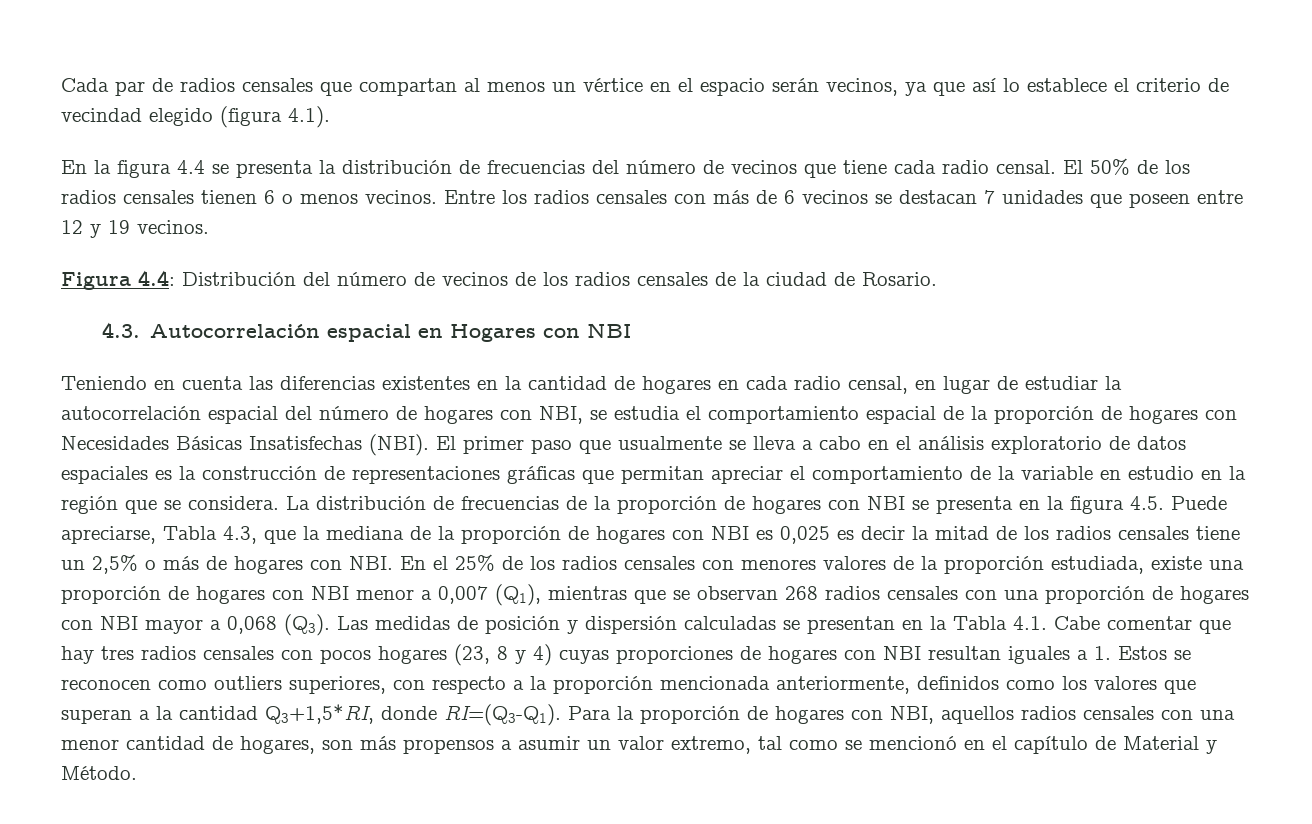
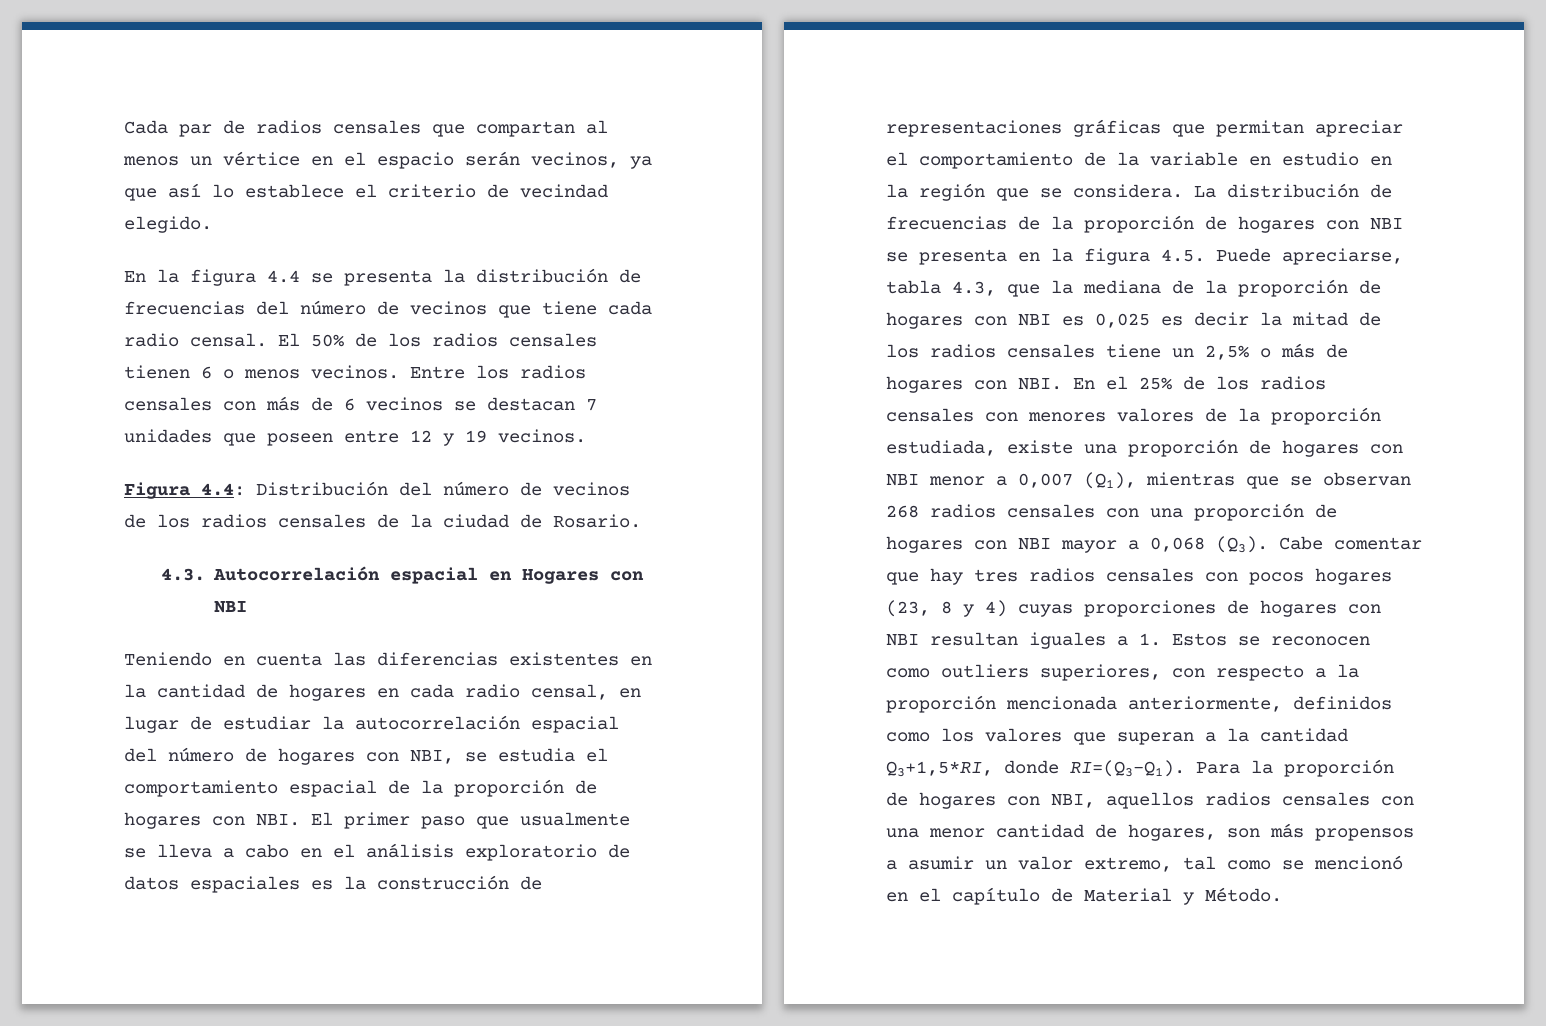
- Cada par de radios censales que compartan al menos un vértice en el espacio serán vecinos, ya que así lo establece el criterio de vecindad elegido (figura 4.1).
+ Cada par de radios censales que compartan al menos un vértice en el espacio serán vecinos, ya que así lo establece el criterio de vecindad elegido.
- Teniendo en cuenta las diferencias existentes en la cantidad de hogares en cada radio censal, en lugar de estudiar la autocorrelación espacial del número de hogares con NBI, se estudia el comportamiento espacial de la proporción de hogares con Necesidades Básicas Insatisfechas (NBI). El primer paso que usualmente se lleva a cabo en el análisis exploratorio de datos espaciales es la construcción de representaciones gráficas que permitan apreciar el comportamiento de la variable en estudio en la región que se considera.
+ Teniendo en cuenta las diferencias existentes en la cantidad de hogares en cada radio censal, en lugar de estudiar la autocorrelación espacial del número de hogares con NBI, se estudia el comportamiento espacial de la proporción de hogares con NBI. El primer paso que usualmente se lleva a cabo en el análisis exploratorio de datos espaciales es la construcción de representaciones gráficas que permitan apreciar el comportamiento de la variable en estudio en la región que se considera.
- La distribución de frecuencias de la proporción de hogares con NBI se presenta en la figura 4.5. Puede apreciarse, Tabla 4.3, que la mediana de la proporción de hogares con NBI es 0,025 es decir la mitad de los radios censales tiene un 2,5% o más de hogares con NBI. En el 25% de los radios censales con menores valores de la proporción estudiada, existe una proporción de hogares con NBI menor a 0,007 (Q1), mientras que se observan 268 radios censales con una proporción de hogares con NBI mayor a 0,068 (Q3). Las medidas de posición y dispersión calculadas se presentan en la Tabla 4.1. Cabe comentar que hay tres radios censales con pocos hogares (23, 8 y 4) cuyas proporciones de hogares con NBI resultan iguales a 1. Estos se reconocen como outliers superiores, con respecto a la proporción mencionada anteriormente, definidos como los valores que superan a la cantidad Q3+1,5*RI, donde RI=(Q3-Q1).
+ La distribución de frecuencias de la proporción de hogares con NBI se presenta en la figura 4.5. Puede apreciarse, tabla 4.3, que la mediana de la proporción de hogares con NBI es 0,025 es decir la mitad de los radios censales tiene un 2,5% o más de hogares con NBI. En el 25% de los radios censales con menores valores de la proporción estudiada, existe una proporción de hogares con NBI menor a 0,007 (Q1), mientras que se observan 268 radios censales con una proporción de hogares con NBI mayor a 0,068 (Q3). Cabe comentar que hay tres radios censales con pocos hogares (23, 8 y 4) cuyas proporciones de hogares con NBI resultan iguales a 1. Estos se reconocen como outliers superiores, con respecto a la proporción mencionada anteriormente, definidos como los valores que superan a la cantidad Q3+1,5*RI, donde RI=(Q3-Q1).

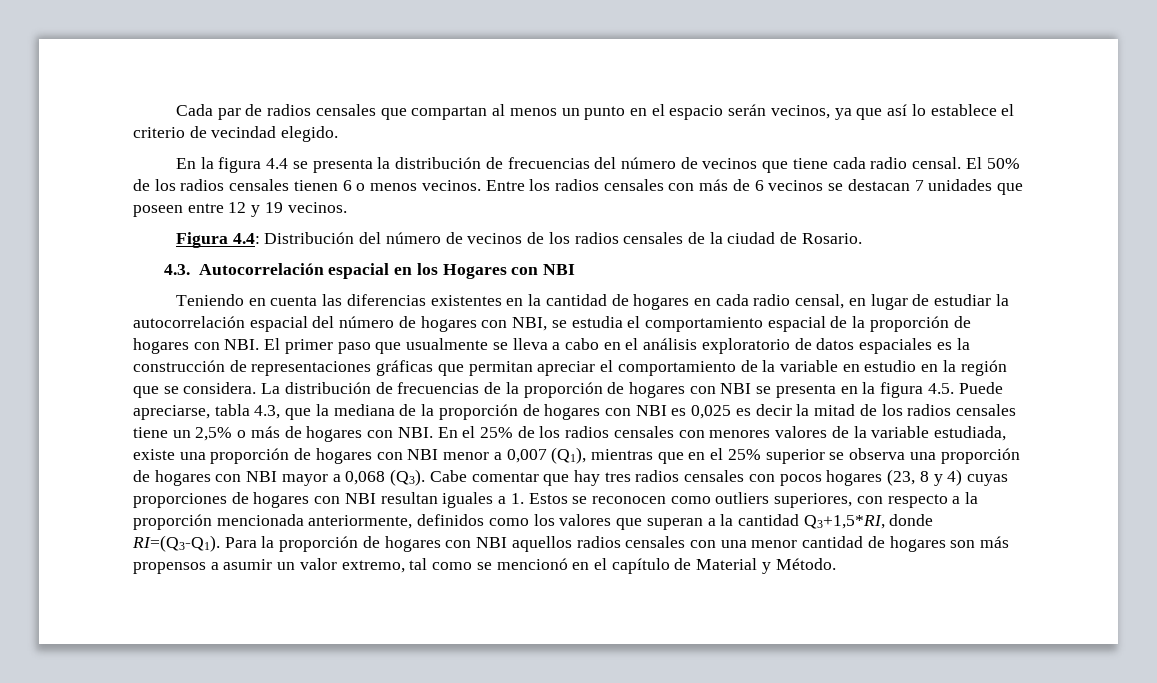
- Cada par de radios censales que compartan al menos un vértice en el espacio serán vecinos, ya que así lo establece el criterio de vecindad elegido.
+ Cada par de radios censales que compartan al menos un punto en el espacio serán vecinos, ya que así lo establece el criterio de vecindad elegido.
- 4.3. Autocorrelación espacial en Hogares con NBI
+ 4.3. Autocorrelación espacial en los Hogares con NBI
- La distribución de frecuencias de la proporción de hogares con NBI se presenta en la figura 4.5. Puede apreciarse, tabla 4.3, que la mediana de la proporción de hogares con NBI es 0,025 es decir la mitad de los radios censales tiene un 2,5% o más de hogares con NBI. En el 25% de los radios censales con menores valores de la proporción estudiada, existe una proporción de hogares con NBI menor a 0,007 (Q1), mientras que se observan 268 radios censales con una proporción de hogares con NBI mayor a 0,068 (Q3). Cabe comentar que hay tres radios censales con pocos hogares (23, 8 y 4) cuyas proporciones de hogares con NBI resultan iguales a 1. Estos se reconocen como outliers superiores, con respecto a la proporción mencionada anteriormente, definidos como los valores que superan a la cantidad Q3+1,5*RI, donde RI=(Q3-Q1).
+ La distribución de frecuencias de la proporción de hogares con NBI se presenta en la figura 4.5. Puede apreciarse, tabla 4.3, que la mediana de la proporción de hogares con NBI es 0,025 es decir la mitad de los radios censales tiene un 2,5% o más de hogares con NBI. En el 25% de los radios censales con menores valores de la variable estudiada, existe una proporción de hogares con NBI menor a 0,007 (Q1), mientras que en el 25% superior se observa una proporción de hogares con NBI mayor a 0,068 (Q3). Cabe comentar que hay tres radios censales con pocos hogares (23, 8 y 4) cuyas proporciones de hogares con NBI resultan iguales a 1. Estos se reconocen como outliers superiores, con respecto a la proporción mencionada anteriormente, definidos como los valores que superan a la cantidad Q3+1,5*RI, donde RI=(Q3-Q1).
- Para la proporción de hogares con NBI, aquellos radios censales con una menor cantidad de hogares, son más propensos a asumir un valor extremo, tal como se mencionó en el capítulo de Material y Método.
+ Para la proporción de hogares con NBI aquellos radios censales con una menor cantidad de hogares son más propensos a asumir un valor extremo, tal como se mencionó en el capítulo de Material y Método.

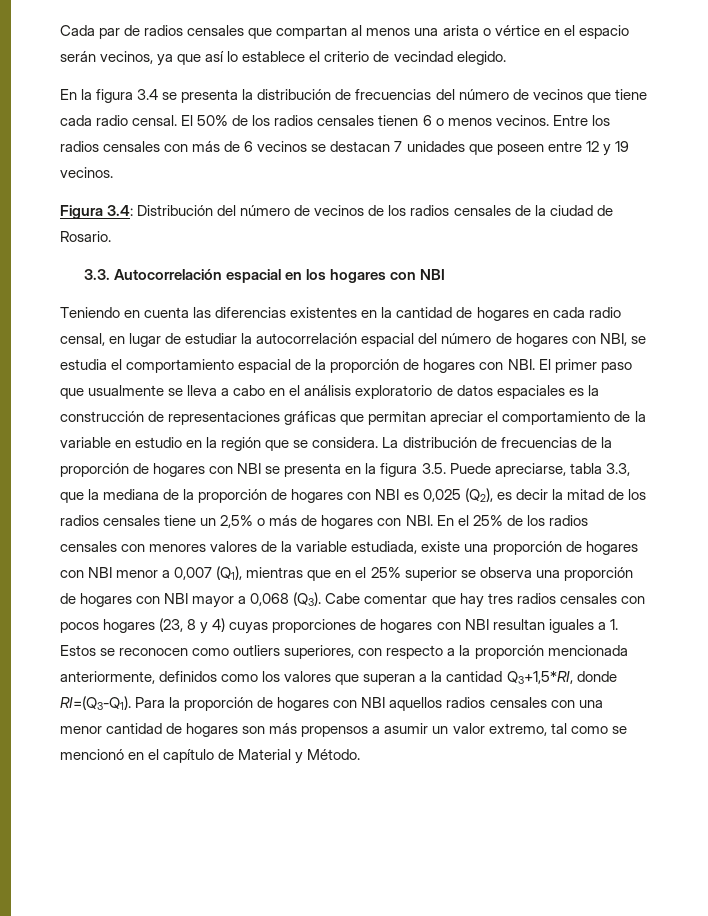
- Cada par de radios censales que compartan al menos un punto en el espacio serán vecinos, ya que así lo establece el criterio de vecindad elegido.
+ Cada par de radios censales que compartan al menos una arista o vértice en el espacio serán vecinos, ya que así lo establece el criterio de vecindad elegido.
- En la figura 4.4 se presenta la distribución de frecuencias del número de vecinos que tiene cada radio censal.
+ En la figura 3.4 se presenta la distribución de frecuencias del número de vecinos que tiene cada radio censal.
- Figura 4.4: Distribución del número de vecinos de los radios censales de la ciudad de Rosario.
+ Figura 3.4: Distribución del número de vecinos de los radios censales de la ciudad de Rosario.
- 4.3. Autocorrelación espacial en los Hogares con NBI
+ 3.3. Autocorrelación espacial en los hogares con NBI
- La distribución de frecuencias de la proporción de hogares con NBI se presenta en la figura 4.5. Puede apreciarse, tabla 4.3, que la mediana de la proporción de hogares con NBI es 0,025 es decir la mitad de los radios censales tiene un 2,5% o más de hogares con NBI. En el 25% de los radios censales con menores valores de la variable estudiada, existe una proporción de hogares con NBI menor a 0,007 (Q1), mientras que en el 25% superior se observa una proporción de hogares con NBI mayor a 0,068 (Q3). Cabe comentar que hay tres radios censales con pocos hogares (23, 8 y 4) cuyas proporciones de hogares con NBI resultan iguales a 1. Estos se reconocen como outliers superiores, con respecto a la proporción mencionada anteriormente, definidos como los valores que superan a la cantidad Q3+1,5*RI, donde RI=(Q3-Q1).
+ La distribución de frecuencias de la proporción de hogares con NBI se presenta en la figura 3.5. Puede apreciarse, tabla 3.3, que la mediana de la proporción de hogares con NBI es 0,025 (Q2), es decir la mitad de los radios censales tiene un 2,5% o más de hogares con NBI. En el 25% de los radios censales con menores valores de la variable estudiada, existe una proporción de hogares con NBI menor a 0,007 (Q1), mientras que en el 25% superior se observa una proporción de hogares con NBI mayor a 0,068 (Q3). Cabe comentar que hay tres radios censales con pocos hogares (23, 8 y 4) cuyas proporciones de hogares con NBI resultan iguales a 1. Estos se reconocen como outliers superiores, con respecto a la proporción mencionada anteriormente, definidos como los valores que superan a la cantidad Q3+1,5*RI, donde RI=(Q3-Q1).

